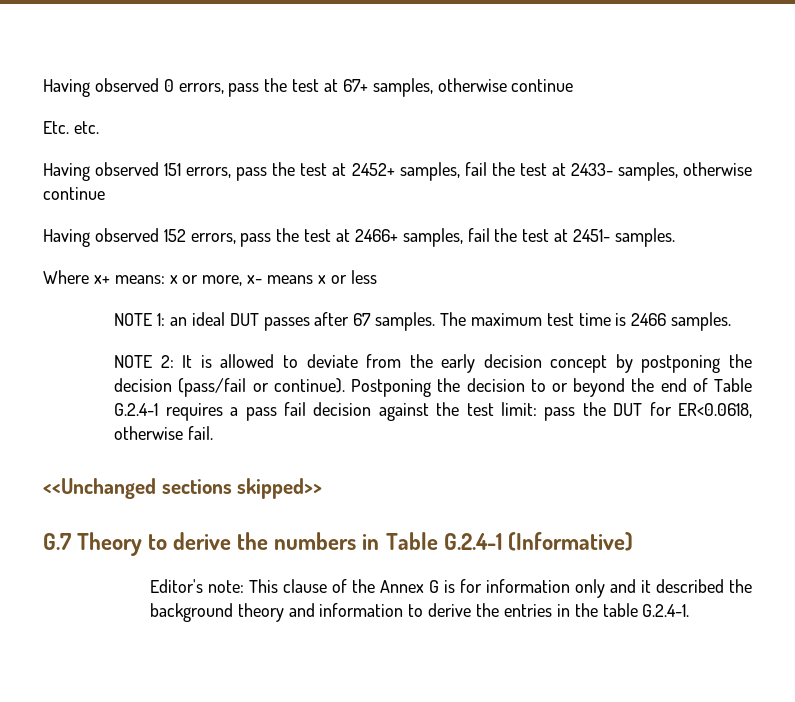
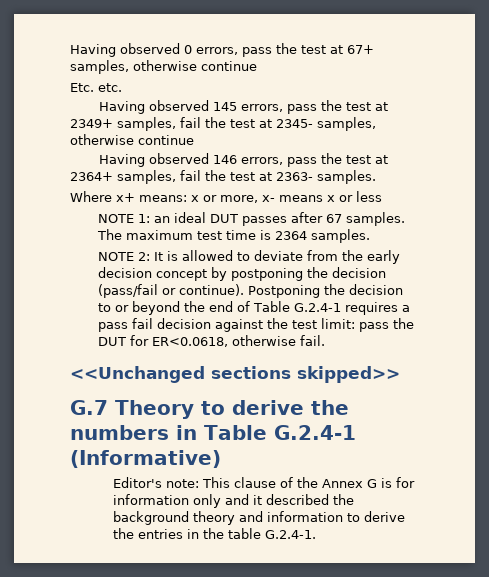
- Having observed 151 errors, pass the test at 2452+ samples, fail the test at 2433- samples, otherwise continue
+ Having observed 145 errors, pass the test at 2349+ samples, fail the test at 2345- samples, otherwise continue
- Having observed 152 errors, pass the test at 2466+ samples, fail the test at 2451- samples.
+ Having observed 146 errors, pass the test at 2364+ samples, fail the test at 2363- samples.
- The maximum test time is 2466 samples.
+ The maximum test time is 2364 samples.

